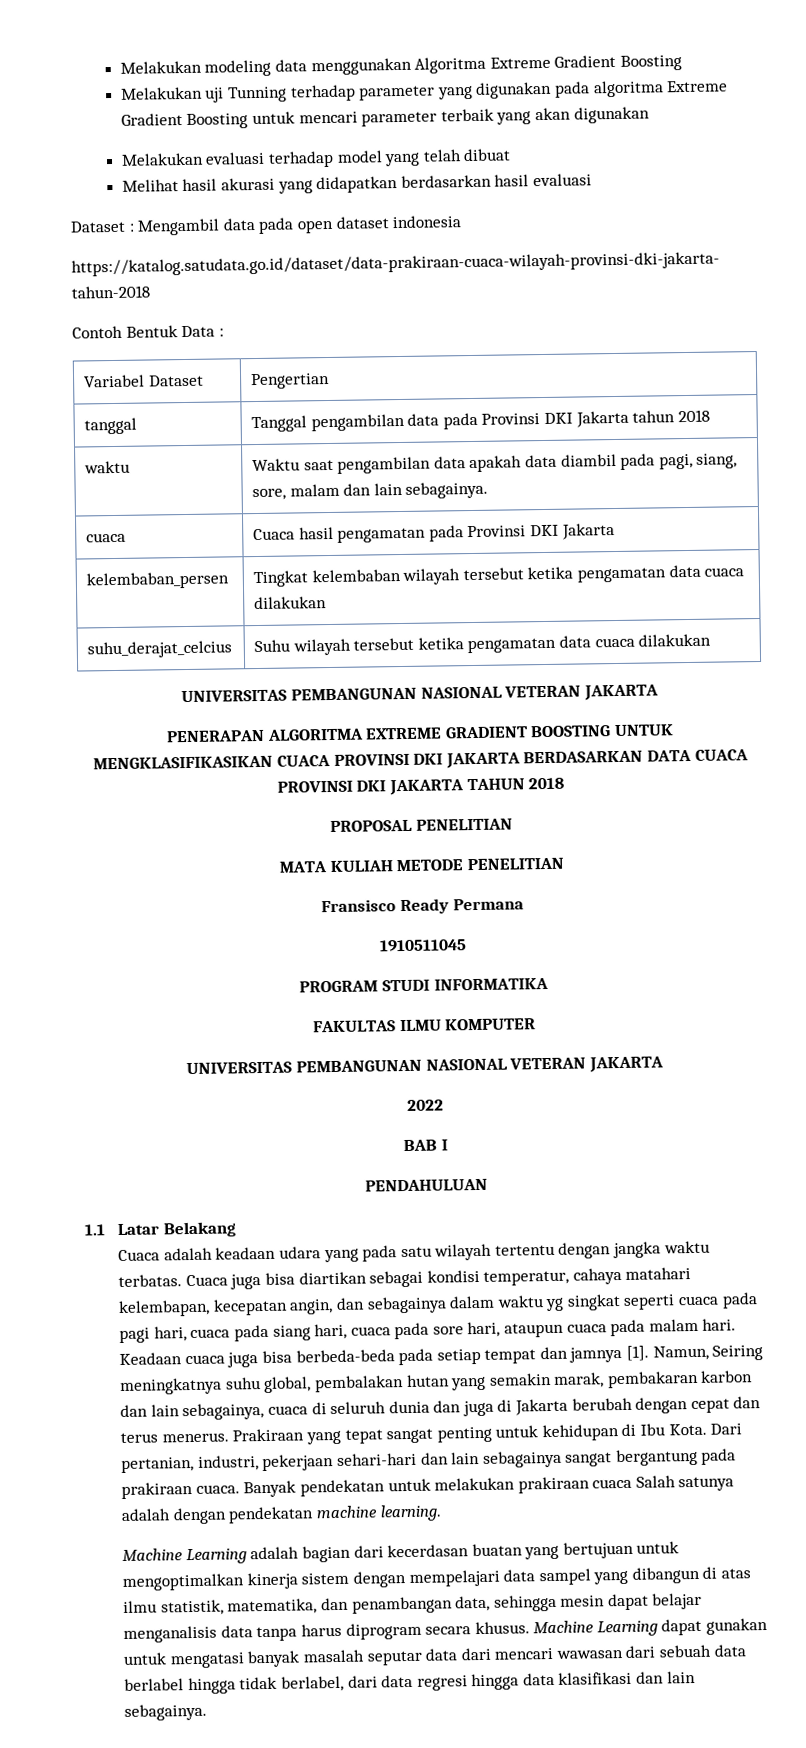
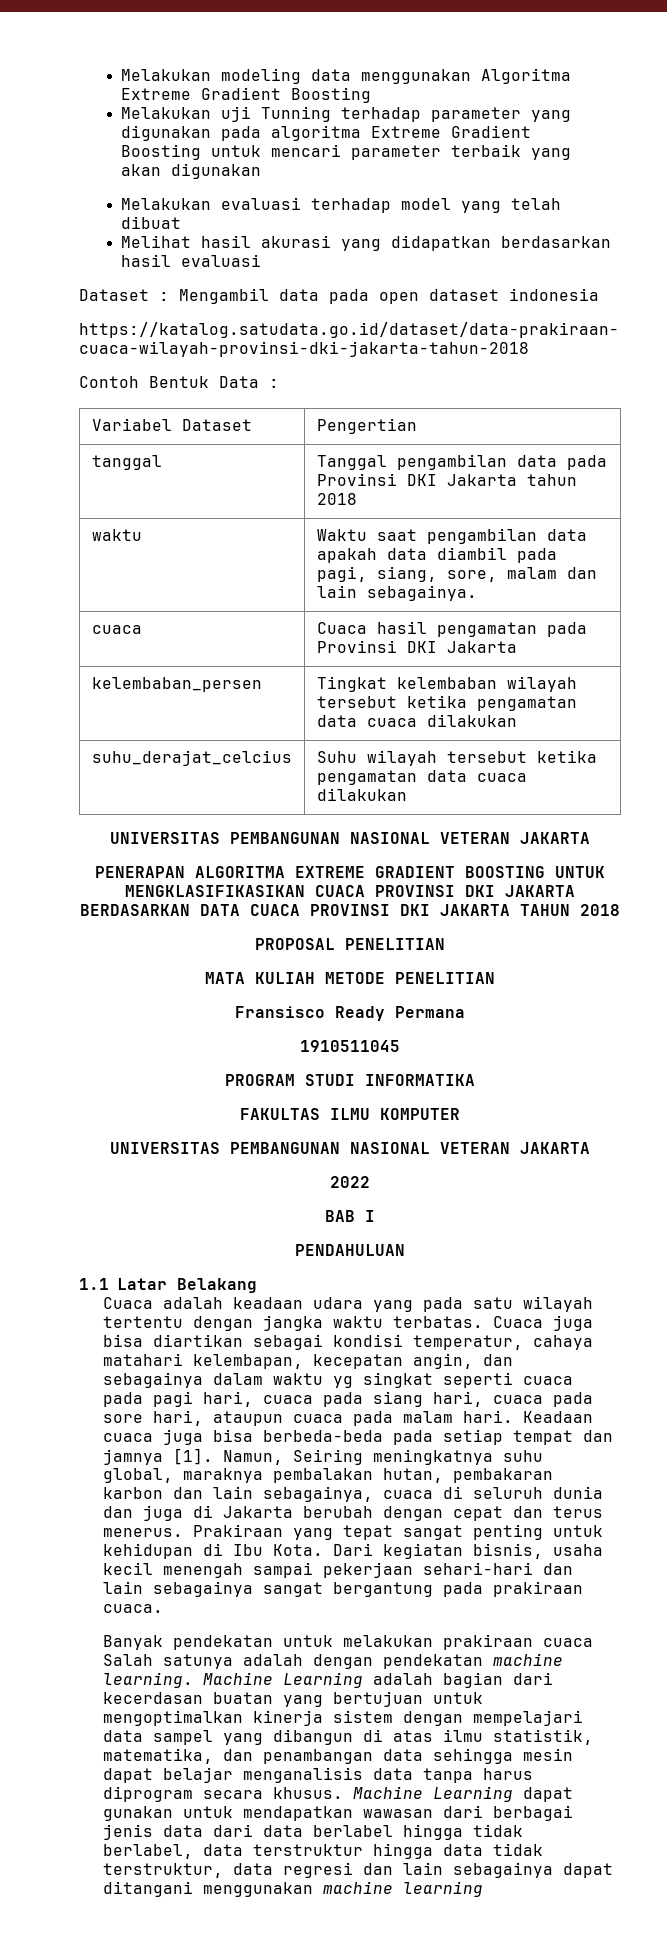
- Namun, Seiring meningkatnya suhu global, pembalakan hutan yang semakin marak, pembakaran karbon dan lain sebagainya, cuaca di seluruh dunia dan juga di Jakarta berubah dengan cepat dan terus menerus.
+ Namun, Seiring meningkatnya suhu global, maraknya pembalakan hutan, pembakaran karbon dan lain sebagainya, cuaca di seluruh dunia dan juga di Jakarta berubah dengan cepat dan terus menerus.
- Dari pertanian, industri, pekerjaan sehari-hari dan lain sebagainya sangat bergantung pada prakiraan cuaca. Banyak pendekatan untuk melakukan prakiraan cuaca Salah satunya adalah dengan pendekatan machine learning.
- Machine Learning adalah bagian dari kecerdasan buatan yang bertujuan untuk mengoptimalkan kinerja sistem dengan mempelajari data sampel yang dibangun di atas ilmu statistik, matematika, dan penambangan data, sehingga mesin dapat belajar menganalisis data tanpa harus diprogram secara khusus.
+ Dari kegiatan bisnis, usaha kecil menengah sampai pekerjaan sehari-hari dan lain sebagainya sangat bergantung pada prakiraan cuaca.
+ Banyak pendekatan untuk melakukan prakiraan cuaca Salah satunya adalah dengan pendekatan machine learning. Machine Learning adalah bagian dari kecerdasan buatan yang bertujuan untuk mengoptimalkan kinerja sistem dengan mempelajari data sampel yang dibangun di atas ilmu statistik, matematika, dan penambangan data sehingga mesin dapat belajar menganalisis data tanpa harus diprogram secara khusus.
- Machine Learning dapat gunakan untuk mengatasi banyak masalah seputar data dari mencari wawasan dari sebuah data berlabel hingga tidak berlabel, dari data regresi hingga data klasifikasi dan lain sebagainya.
+ Machine Learning dapat gunakan untuk mendapatkan wawasan dari berbagai jenis data dari data berlabel hingga tidak berlabel, data terstruktur hingga data tidak terstruktur, data regresi dan lain sebagainya dapat ditangani menggunakan machine learning

